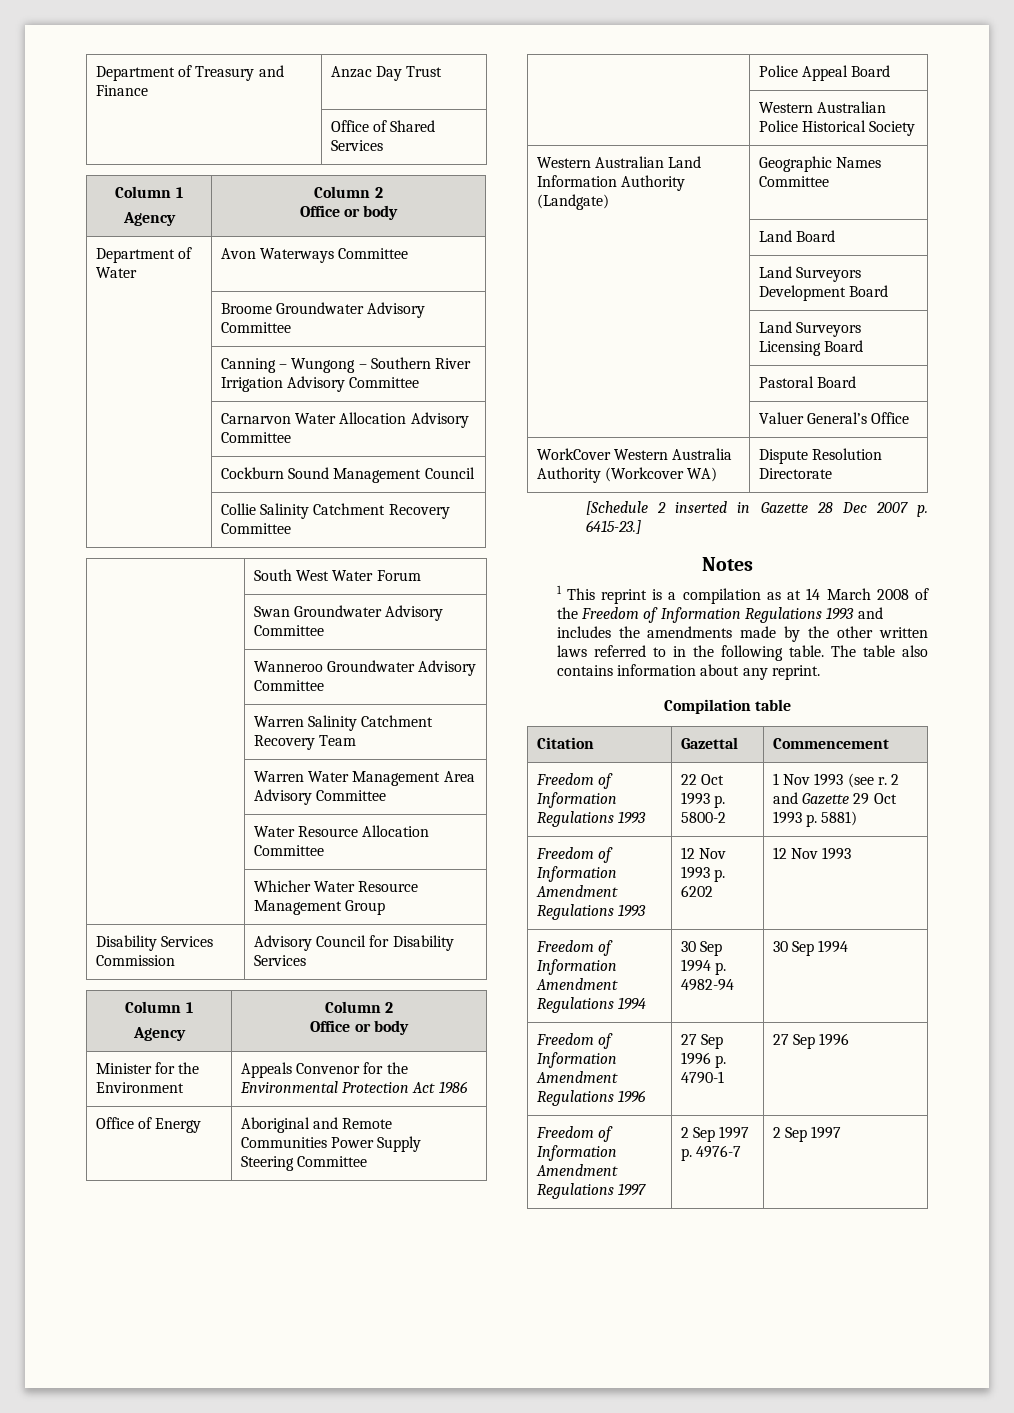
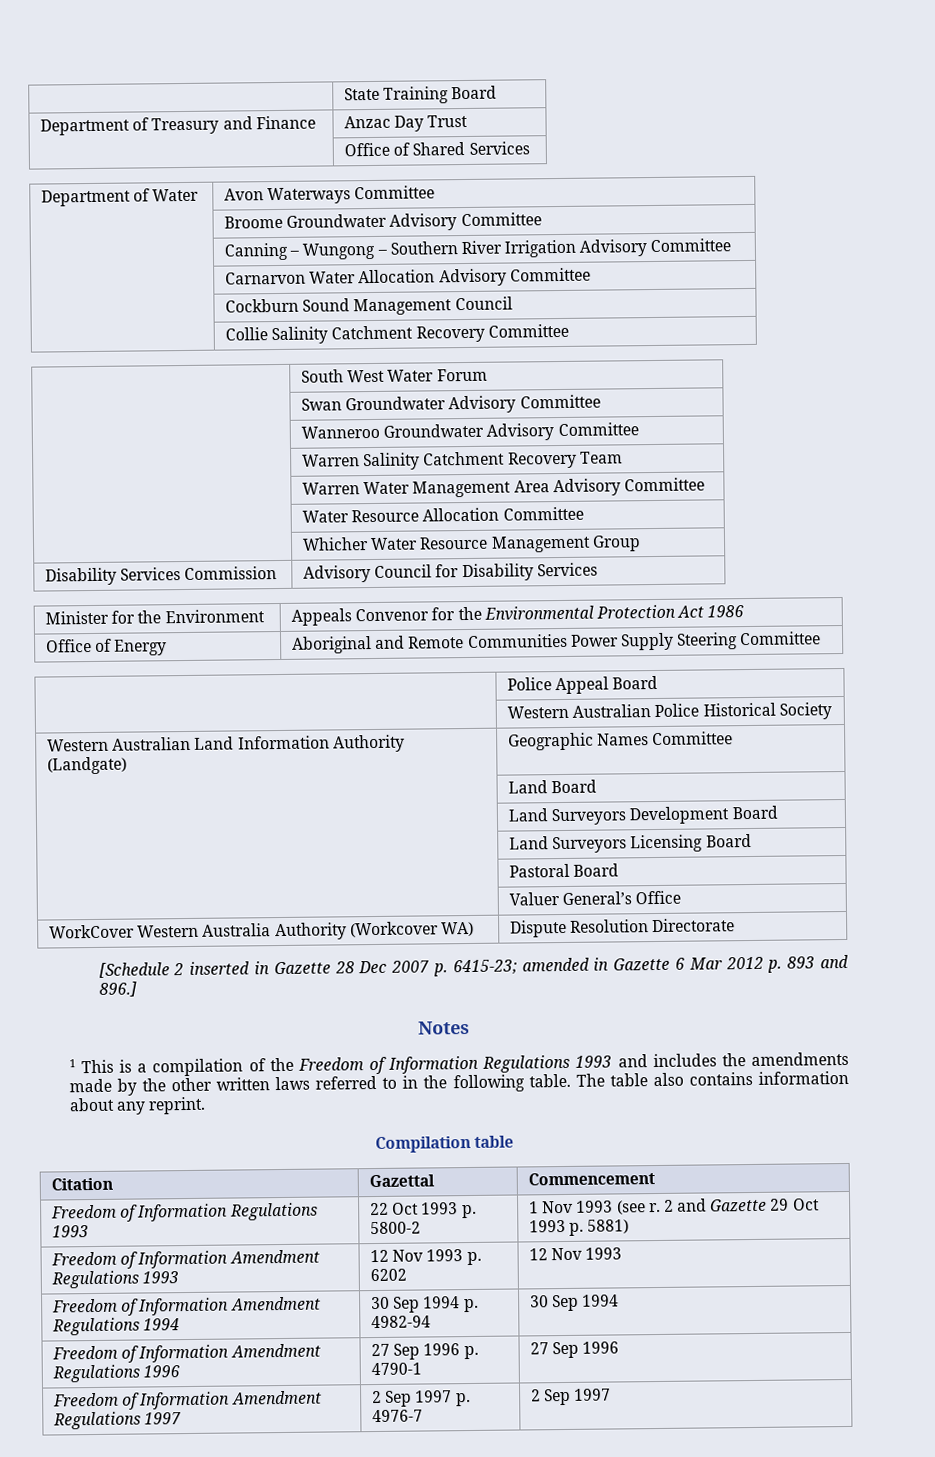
+ | State Training Board
  | Office of Shared Services
- Column 1
- Agency | Column 2
- Office or body
  Disability Services Commission | Advisory Council for Disability Services
- Column 1
- Agency | Column 2
- Office or body
- [Schedule 2 inserted in Gazette 28 Dec 2007 p. 6415-23.]
+ [Schedule 2 inserted in Gazette 28 Dec 2007 p. 6415-23; amended in Gazette 6 Mar 2012 p. 893 and 896.]
- 1 This reprint is a compilation as at 14 March 2008 of the Freedom of Information Regulations 1993 and includes the amendments made by the other written laws referred to in the following table.
+ 1 This is a compilation of the Freedom of Information Regulations 1993 and includes the amendments made by the other written laws referred to in the following table.

